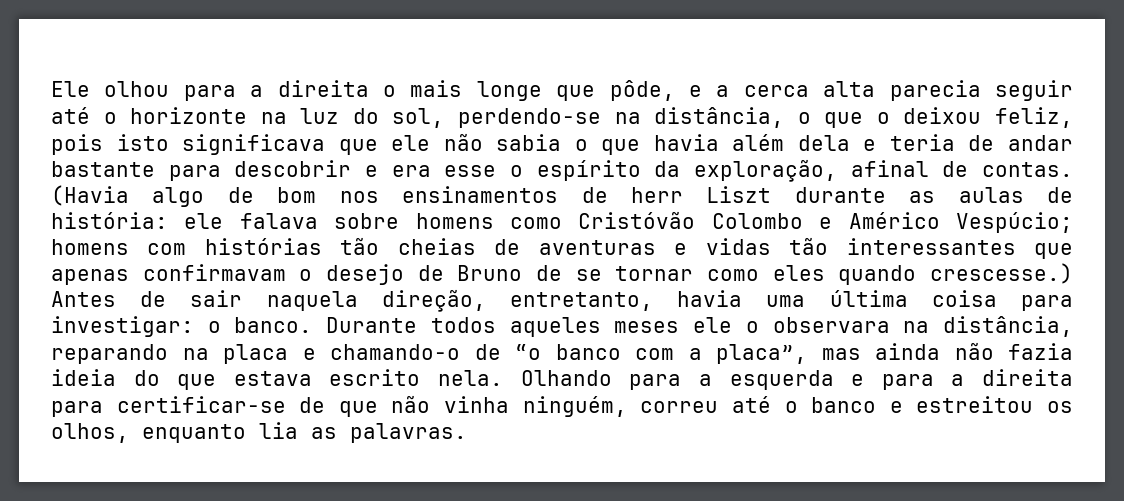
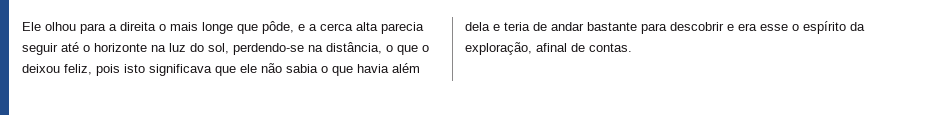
- (Havia algo de bom nos ensinamentos de herr Liszt durante as aulas de história: ele falava sobre homens como Cristóvão Colombo e Américo Vespúcio; homens com histórias tão cheias de aventuras e vidas tão interessantes que apenas confirmavam o desejo de Bruno de se tornar como eles quando crescesse.) Antes de sair naquela direção, entretanto, havia uma última coisa para investigar: o banco. Durante todos aqueles meses ele o observara na distância, reparando na placa e chamando-o de “o banco com a placa”, mas ainda não fazia ideia do que estava escrito nela. Olhando para a esquerda e para a direita para certificar-se de que não vinha ninguém, correu até o banco e estreitou os olhos, enquanto lia as palavras.

